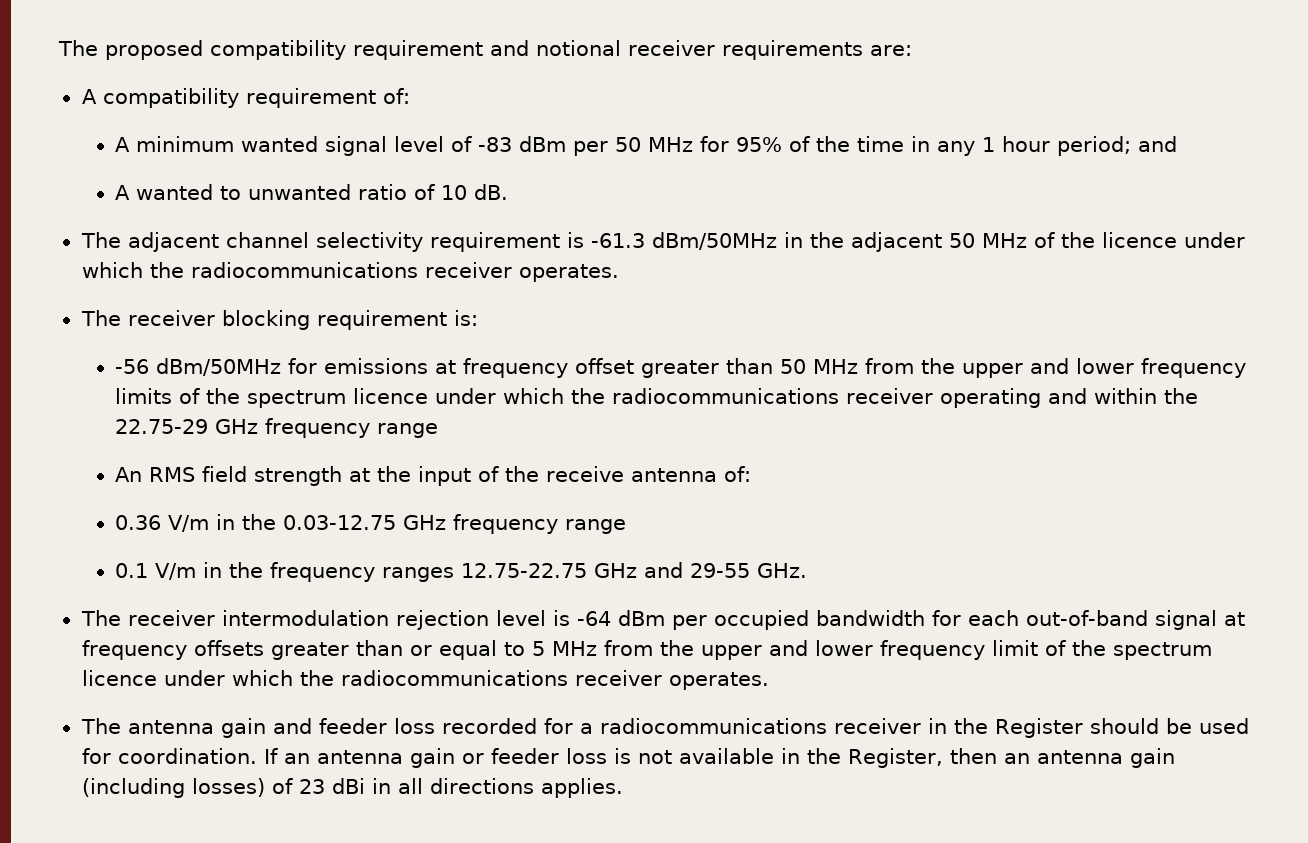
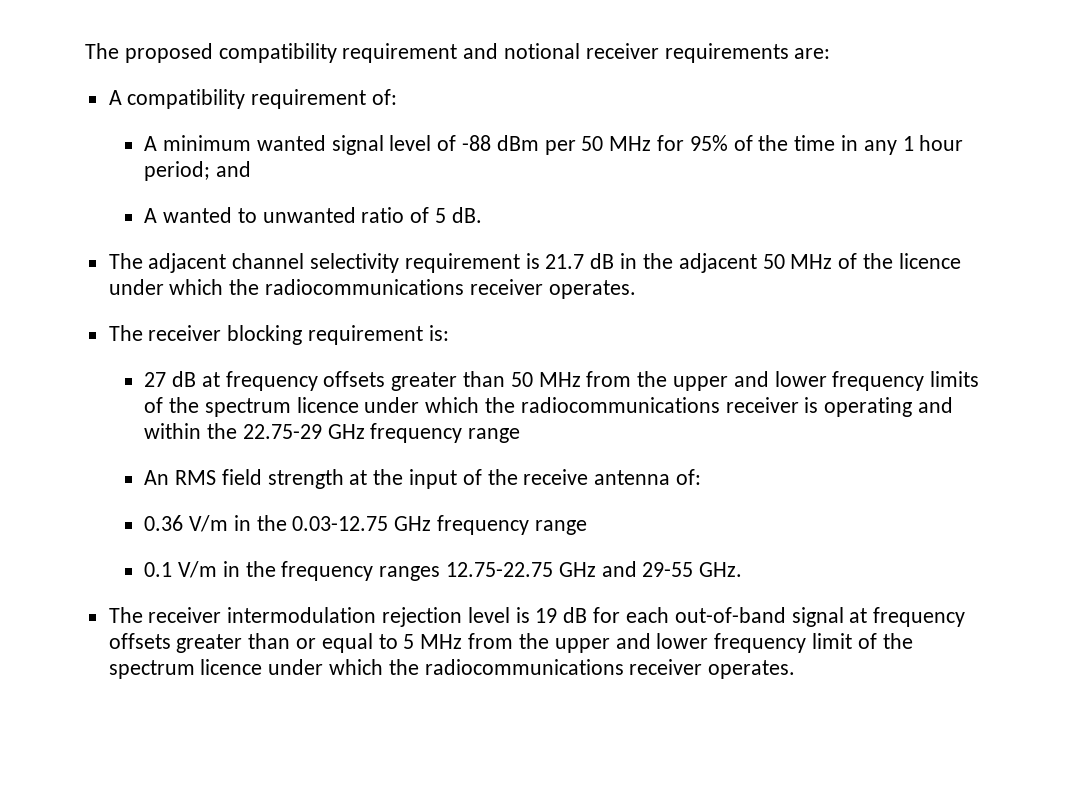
- A minimum wanted signal level of -83 dBm per 50 MHz for 95% of the time in any 1 hour period; and
+ A minimum wanted signal level of -88 dBm per 50 MHz for 95% of the time in any 1 hour period; and
- A wanted to unwanted ratio of 10 dB.
+ A wanted to unwanted ratio of 5 dB.
- The adjacent channel selectivity requirement is -61.3 dBm/50MHz in the adjacent 50 MHz of the licence under which the radiocommunications receiver operates.
+ The adjacent channel selectivity requirement is 21.7 dB in the adjacent 50 MHz of the licence under which the radiocommunications receiver operates.
- -56 dBm/50MHz for emissions at frequency offset greater than 50 MHz from the upper and lower frequency limits of the spectrum licence under which the radiocommunications receiver operating and within the 22.75-29 GHz frequency range
+ 27 dB at frequency offsets greater than 50 MHz from the upper and lower frequency limits of the spectrum licence under which the radiocommunications receiver is operating and within the 22.75-29 GHz frequency range
- The receiver intermodulation rejection level is -64 dBm per occupied bandwidth for each out-of-band signal at frequency offsets greater than or equal to 5 MHz from the upper and lower frequency limit of the spectrum licence under which the radiocommunications receiver operates.
+ The receiver intermodulation rejection level is 19 dB for each out-of-band signal at frequency offsets greater than or equal to 5 MHz from the upper and lower frequency limit of the spectrum licence under which the radiocommunications receiver operates.
- The antenna gain and feeder loss recorded for a radiocommunications receiver in the Register should be used for coordination. If an antenna gain or feeder loss is not available in the Register, then an antenna gain (including losses) of 23 dBi in all directions applies.

